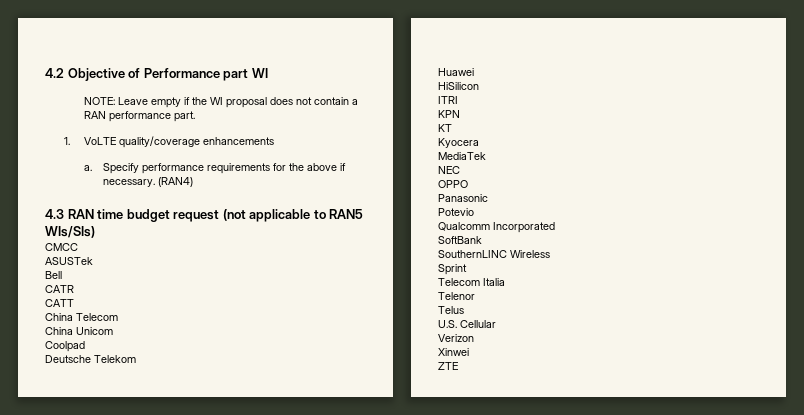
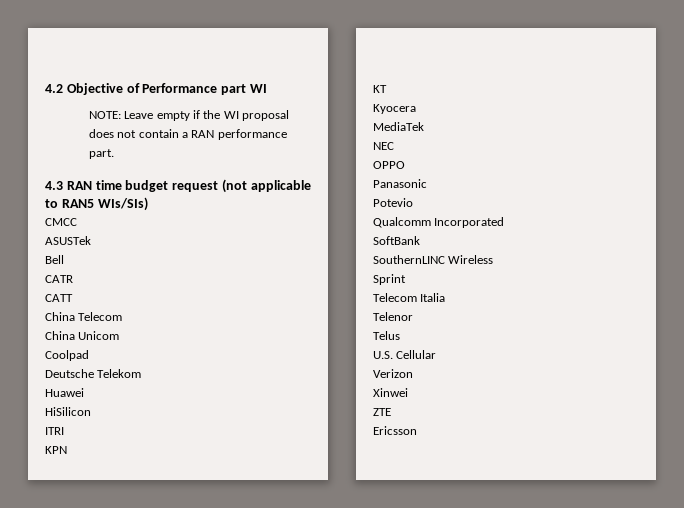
- 1. VoLTE quality/coverage enhancements
- a. Specify performance requirements for the above if necessary. (RAN4)
+ Ericsson

